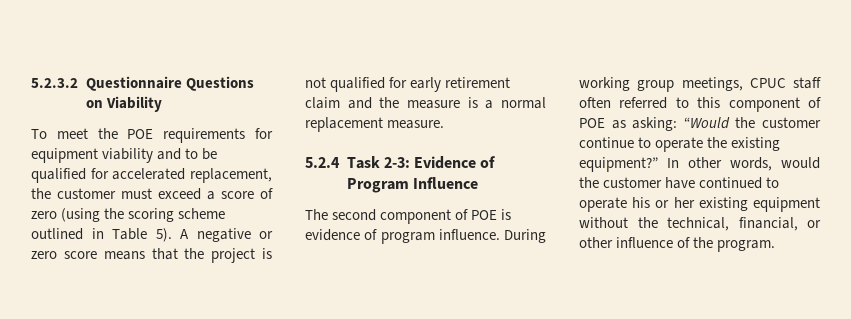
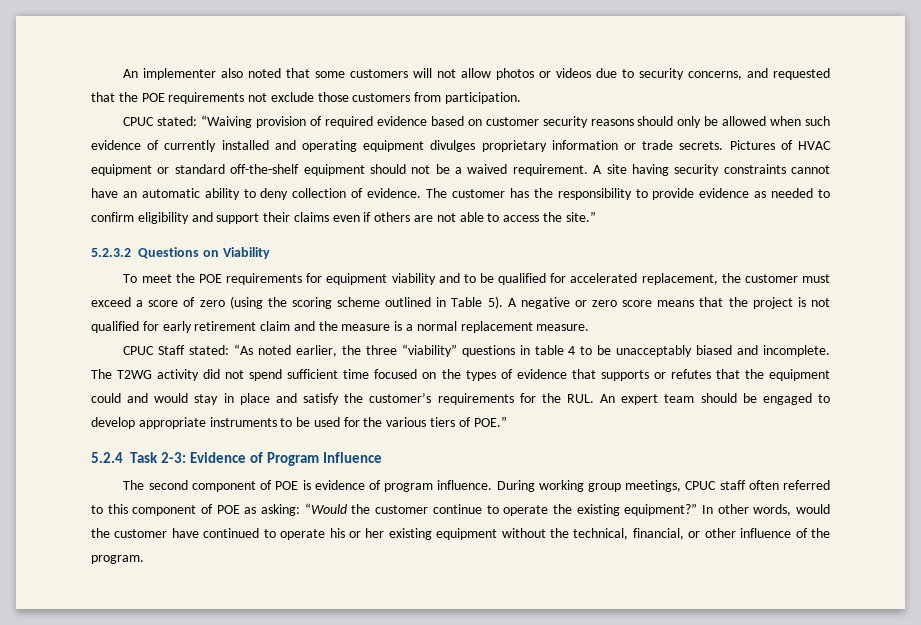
- 5.2.3.2 Questionnaire Questions on Viability
+ An implementer also noted that some customers will not allow photos or videos due to security concerns, and requested that the POE requirements not exclude those customers from participation.
+ CPUC stated: “Waiving provision of required evidence based on customer security reasons should only be allowed when such evidence of currently installed and operating equipment divulges proprietary information or trade secrets. Pictures of HVAC equipment or standard off-the-shelf equipment should not be a waived requirement. A site having security constraints cannot have an automatic ability to deny collection of evidence. The customer has the responsibility to provide evidence as needed to confirm eligibility and support their claims even if others are not able to access the site.”
+ 5.2.3.2 Questions on Viability
+ CPUC Staff stated: “As noted earlier, the three “viability” questions in table 4 to be unacceptably biased and incomplete. The T2WG activity did not spend sufficient time focused on the types of evidence that supports or refutes that the equipment could and would stay in place and satisfy the customer’s requirements for the RUL. An expert team should be engaged to develop appropriate instruments to be used for the various tiers of POE.”

